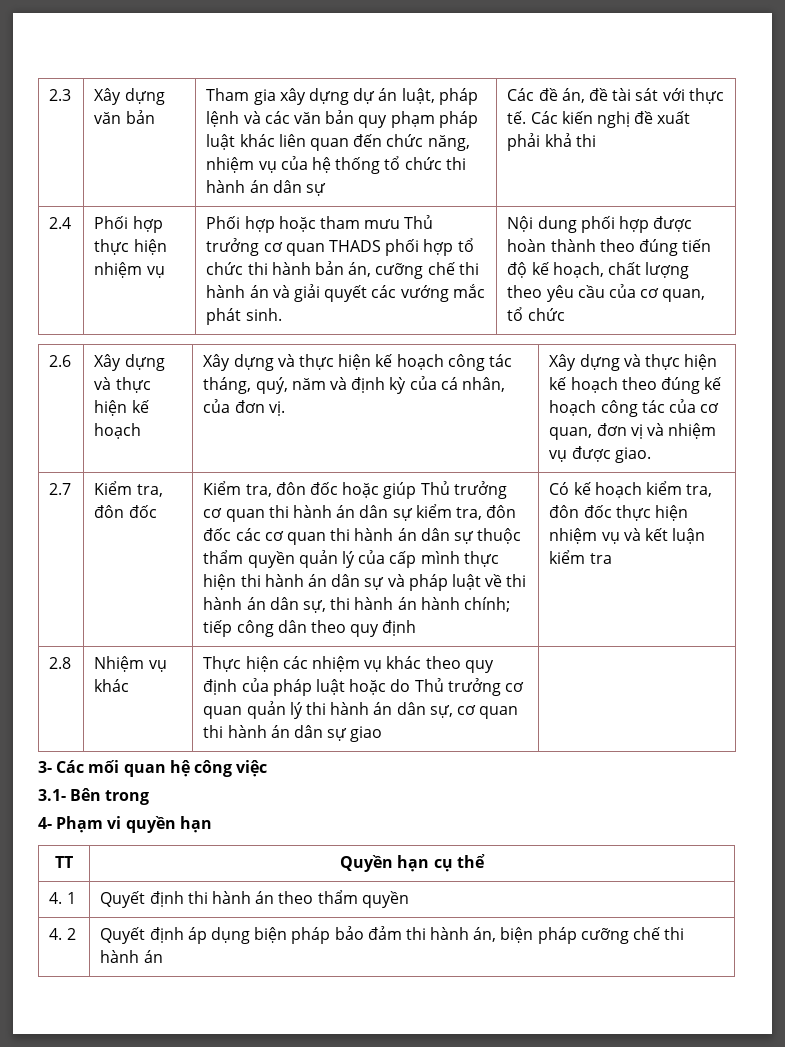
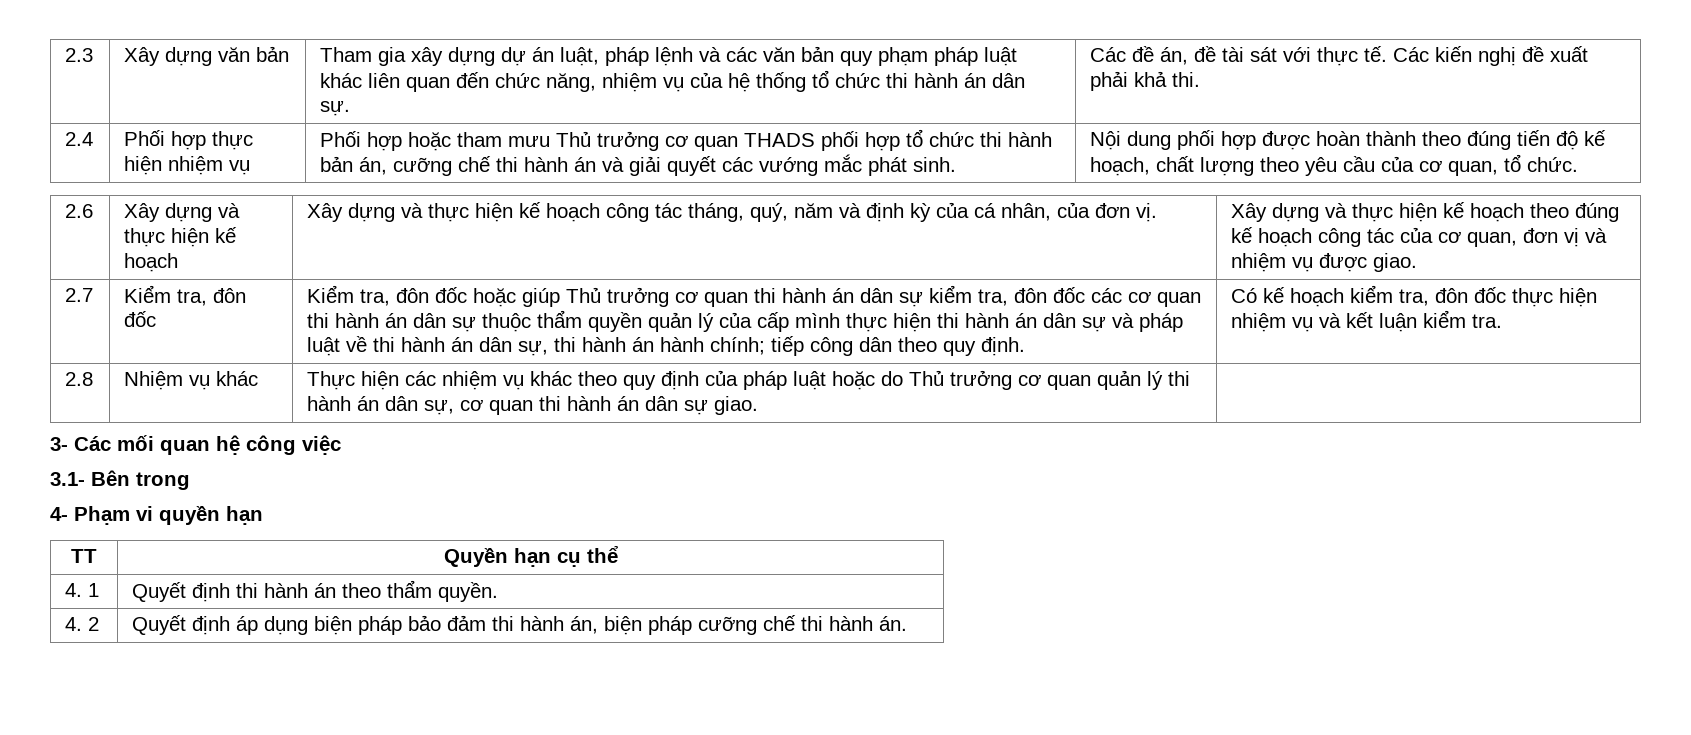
- Tham gia xây dựng dự án luật, pháp lệnh và các văn bản quy phạm pháp luật khác liên quan đến chức năng, nhiệm vụ của hệ thống tổ chức thi hành án dân sự
+ Tham gia xây dựng dự án luật, pháp lệnh và các văn bản quy phạm pháp luật khác liên quan đến chức năng, nhiệm vụ của hệ thống tổ chức thi hành án dân sự.
- Các kiến nghị đề xuất phải khả thi
+ Các kiến nghị đề xuất phải khả thi.
- Nội dung phối hợp được hoàn thành theo đúng tiến độ kế hoạch, chất lượng theo yêu cầu của cơ quan, tổ chức
+ Nội dung phối hợp được hoàn thành theo đúng tiến độ kế hoạch, chất lượng theo yêu cầu của cơ quan, tổ chức.
- tiếp công dân theo quy định
+ tiếp công dân theo quy định.
- Có kế hoạch kiểm tra, đôn đốc thực hiện nhiệm vụ và kết luận kiểm tra
+ Có kế hoạch kiểm tra, đôn đốc thực hiện nhiệm vụ và kết luận kiểm tra.
- 2.8 | Nhiệm vụ khác | Thực hiện các nhiệm vụ khác theo quy định của pháp luật hoặc do Thủ trưởng cơ quan quản lý thi hành án dân sự, cơ quan thi hành án dân sự giao |
+ 2.8 | Nhiệm vụ khác | Thực hiện các nhiệm vụ khác theo quy định của pháp luật hoặc do Thủ trưởng cơ quan quản lý thi hành án dân sự, cơ quan thi hành án dân sự giao. |
- 4. 1 | Quyết định thi hành án theo thẩm quyền
+ 4. 1 | Quyết định thi hành án theo thẩm quyền.
- 4. 2 | Quyết định áp dụng biện pháp bảo đảm thi hành án, biện pháp cưỡng chế thi hành án
+ 4. 2 | Quyết định áp dụng biện pháp bảo đảm thi hành án, biện pháp cưỡng chế thi hành án.

